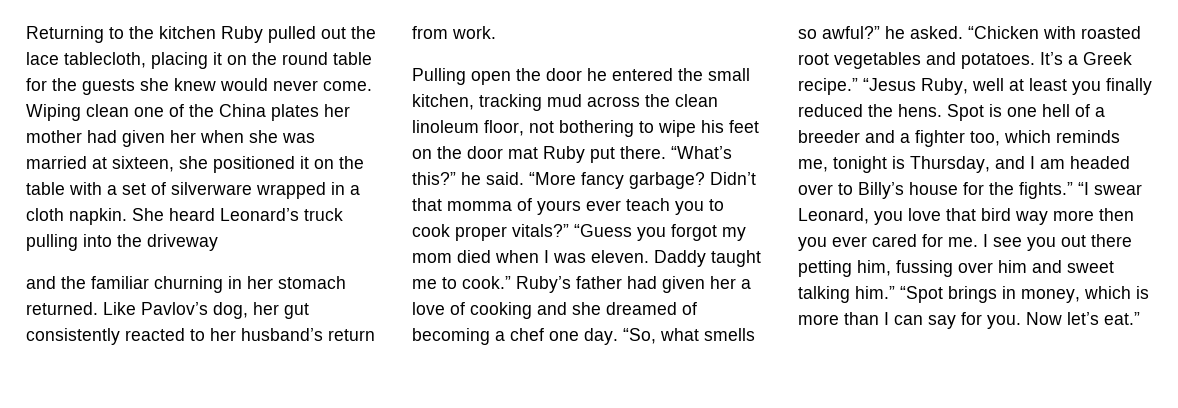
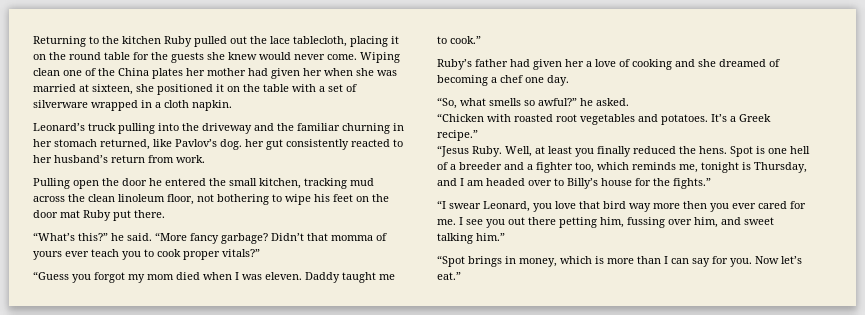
- Wiping clean one of the China plates her mother had given her when she was married at sixteen, she positioned it on the table with a set of silverware wrapped in a cloth napkin. She heard Leonard’s truck pulling into the driveway
- and the familiar churning in her stomach returned. Like Pavlov’s dog, her gut consistently reacted to her husband’s return from work.
+ Wiping clean one of the China plates her mother had given her when she was married at sixteen, she positioned it on the table with a set of silverware wrapped in a cloth napkin.
+ Leonard’s truck pulling into the driveway and the familiar churning in her stomach returned, like Pavlov’s dog. her gut consistently reacted to her husband’s return from work.
- Pulling open the door he entered the small kitchen, tracking mud across the clean linoleum floor, not bothering to wipe his feet on the door mat Ruby put there. “What’s this?” he said.
+ Pulling open the door he entered the small kitchen, tracking mud across the clean linoleum floor, not bothering to wipe his feet on the door mat Ruby put there.
+ “What’s this?” he said.
- Didn’t that momma of yours ever teach you to cook proper vitals?” “Guess you forgot my mom died when I was eleven.
+ Didn’t that momma of yours ever teach you to cook proper vitals?”
+ “Guess you forgot my mom died when I was eleven.
- Daddy taught me to cook.” Ruby’s father had given her a love of cooking and she dreamed of becoming a chef one day. “So, what smells so awful?” he asked. “Chicken with roasted root vegetables and potatoes.
+ Daddy taught me to cook.”
+ Ruby’s father had given her a love of cooking and she dreamed of becoming a chef one day.
+ “So, what smells so awful?” he asked.
+ “Chicken with roasted root vegetables and potatoes.
- It’s a Greek recipe.” “Jesus Ruby, well at least you finally reduced the hens.
+ It’s a Greek recipe.”
+ “Jesus Ruby. Well, at least you finally reduced the hens.
- Spot is one hell of a breeder and a fighter too, which reminds me, tonight is Thursday, and I am headed over to Billy’s house for the fights.” “I swear Leonard, you love that bird way more then you ever cared for me.
+ Spot is one hell of a breeder and a fighter too, which reminds me, tonight is Thursday, and I am headed over to Billy’s house for the fights.”
+ “I swear Leonard, you love that bird way more then you ever cared for me.
- I see you out there petting him, fussing over him and sweet talking him.” “Spot brings in money, which is more than I can say for you.
+ I see you out there petting him, fussing over him, and sweet talking him.”
+ “Spot brings in money, which is more than I can say for you.

